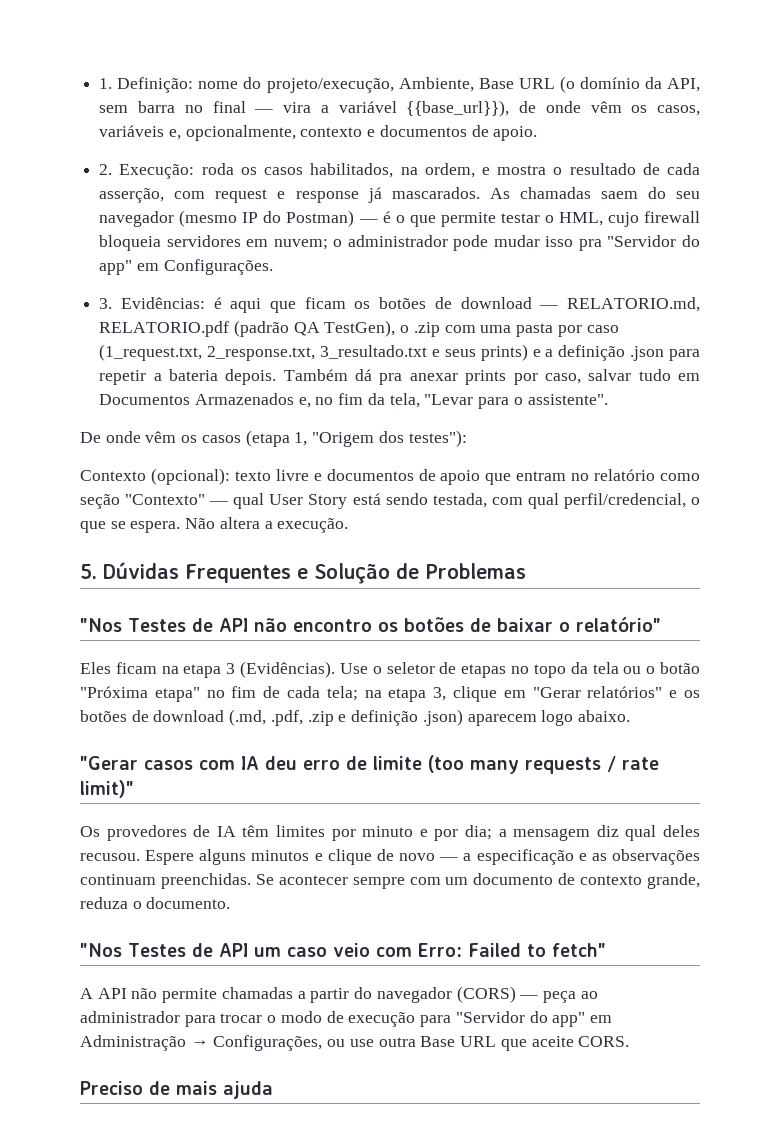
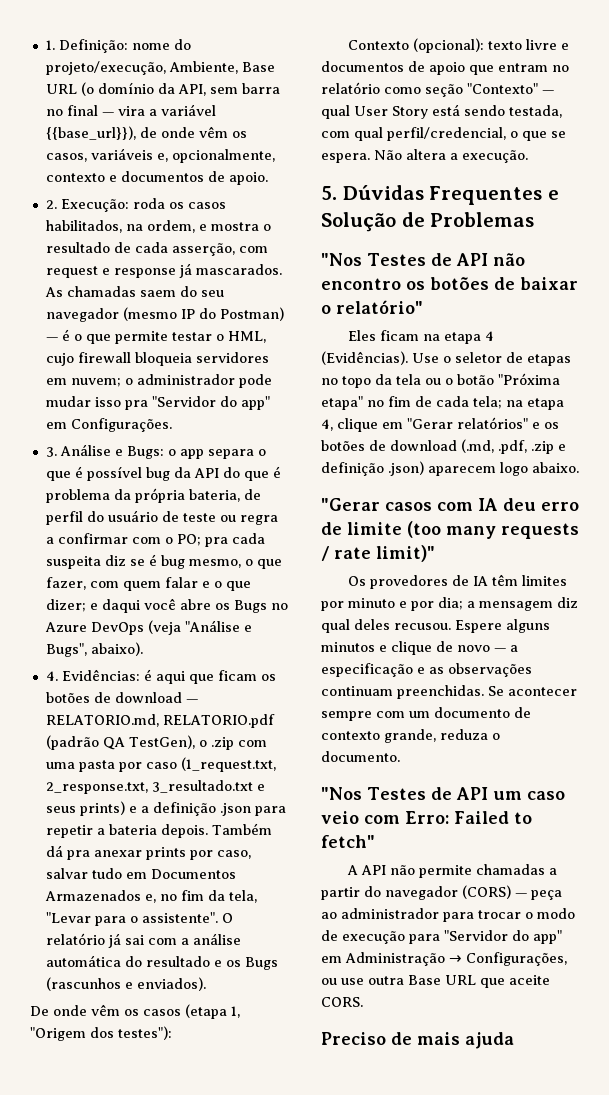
- 3. Evidências: é aqui que ficam os botões de download — RELATORIO.md, RELATORIO.pdf (padrão QA TestGen), o .zip com uma pasta por caso (1_request.txt, 2_response.txt, 3_resultado.txt e seus prints) e a definição .json para repetir a bateria depois.
+ 3. Análise e Bugs: o app separa o que é possível bug da API do que é problema da própria bateria, de perfil do usuário de teste ou regra a confirmar com o PO; pra cada suspeita diz se é bug mesmo, o que fazer, com quem falar e o que dizer; e daqui você abre os Bugs no Azure DevOps (veja "Análise e Bugs", abaixo).
+ 4. Evidências: é aqui que ficam os botões de download — RELATORIO.md, RELATORIO.pdf (padrão QA TestGen), o .zip com uma pasta por caso (1_request.txt, 2_response.txt, 3_resultado.txt e seus prints) e a definição .json para repetir a bateria depois.
+ O relatório já sai com a análise automática do resultado e os Bugs (rascunhos e enviados).
- Eles ficam na etapa 3 (Evidências).
+ Eles ficam na etapa 4 (Evidências).
- Use o seletor de etapas no topo da tela ou o botão "Próxima etapa" no fim de cada tela; na etapa 3, clique em "Gerar relatórios" e os botões de download (.md, .pdf, .zip e definição .json) aparecem logo abaixo.
+ Use o seletor de etapas no topo da tela ou o botão "Próxima etapa" no fim de cada tela; na etapa 4, clique em "Gerar relatórios" e os botões de download (.md, .pdf, .zip e definição .json) aparecem logo abaixo.

